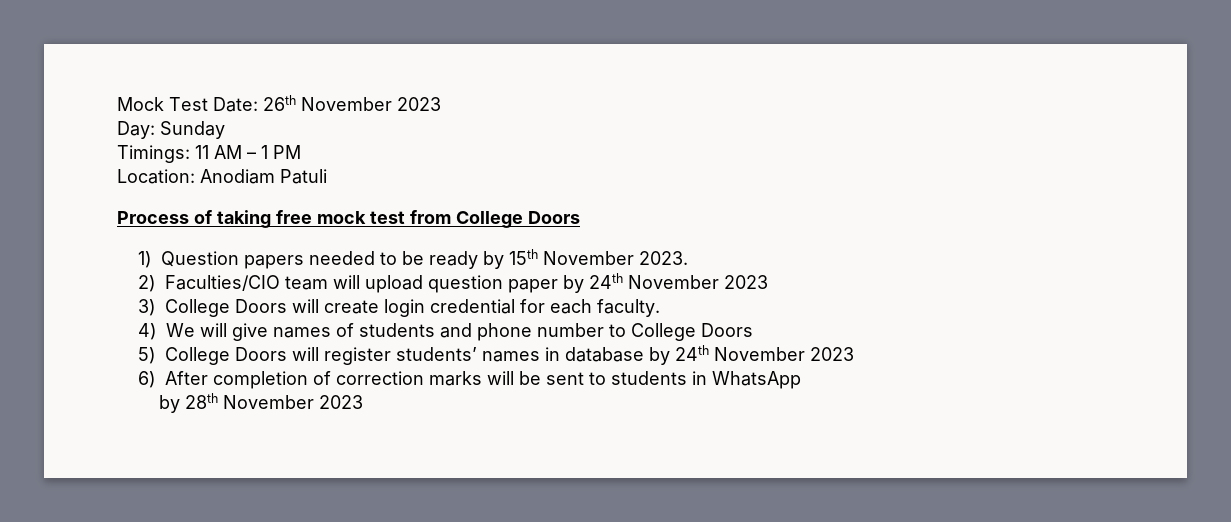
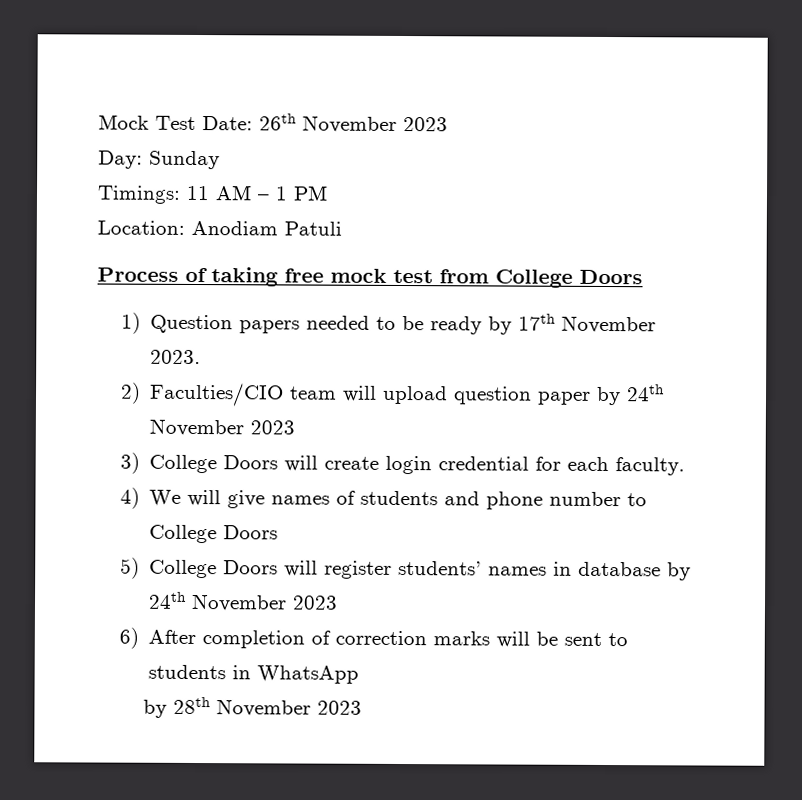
- 1) Question papers needed to be ready by 15th November 2023.
+ 1) Question papers needed to be ready by 17th November 2023.

